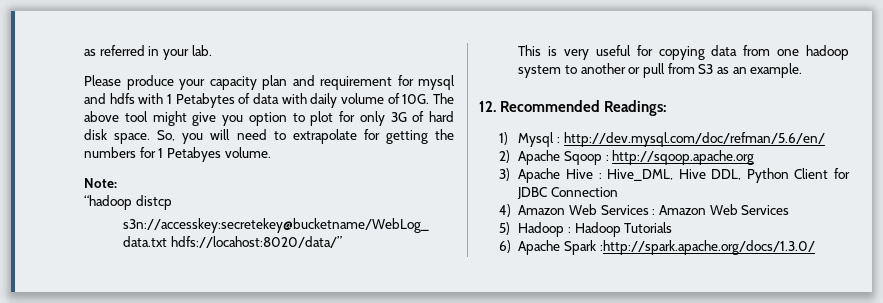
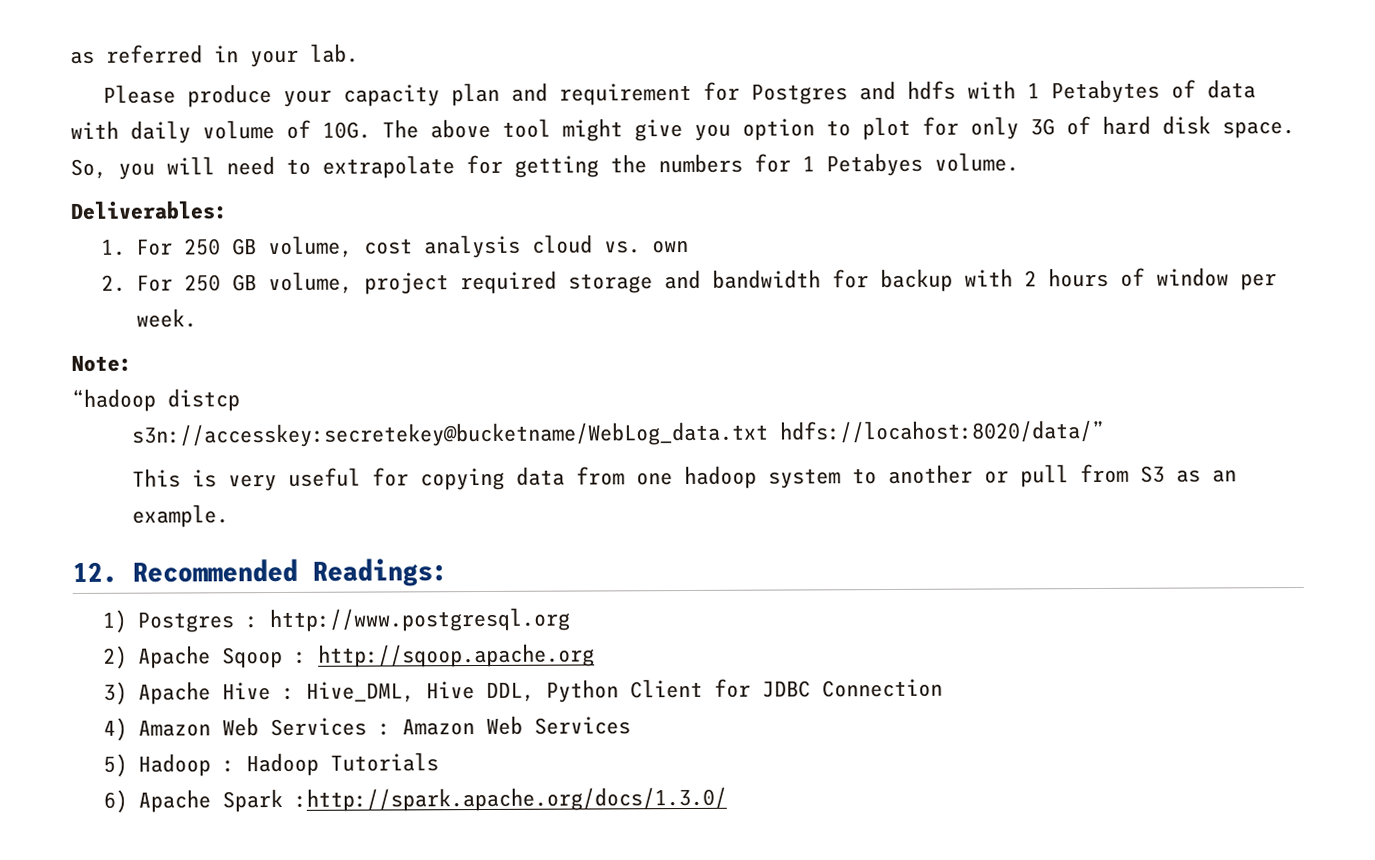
- Please produce your capacity plan and requirement for mysql and hdfs with 1 Petabytes of data with daily volume of 10G.
+ Please produce your capacity plan and requirement for Postgres and hdfs with 1 Petabytes of data with daily volume of 10G.
+ Deliverables:
+ 1. For 250 GB volume, cost analysis cloud vs. own
+ 2. For 250 GB volume, project required storage and bandwidth for backup with 2 hours of window per week.
- 1) Mysql : http://dev.mysql.com/doc/refman/5.6/en/
+ 1) Postgres : http://www.postgresql.org

